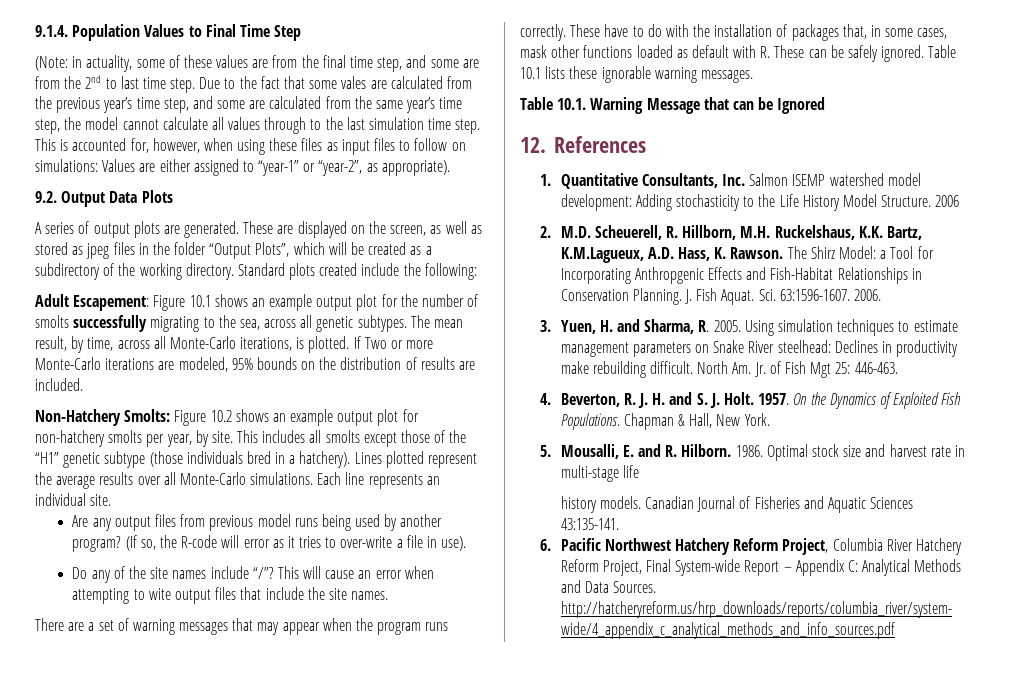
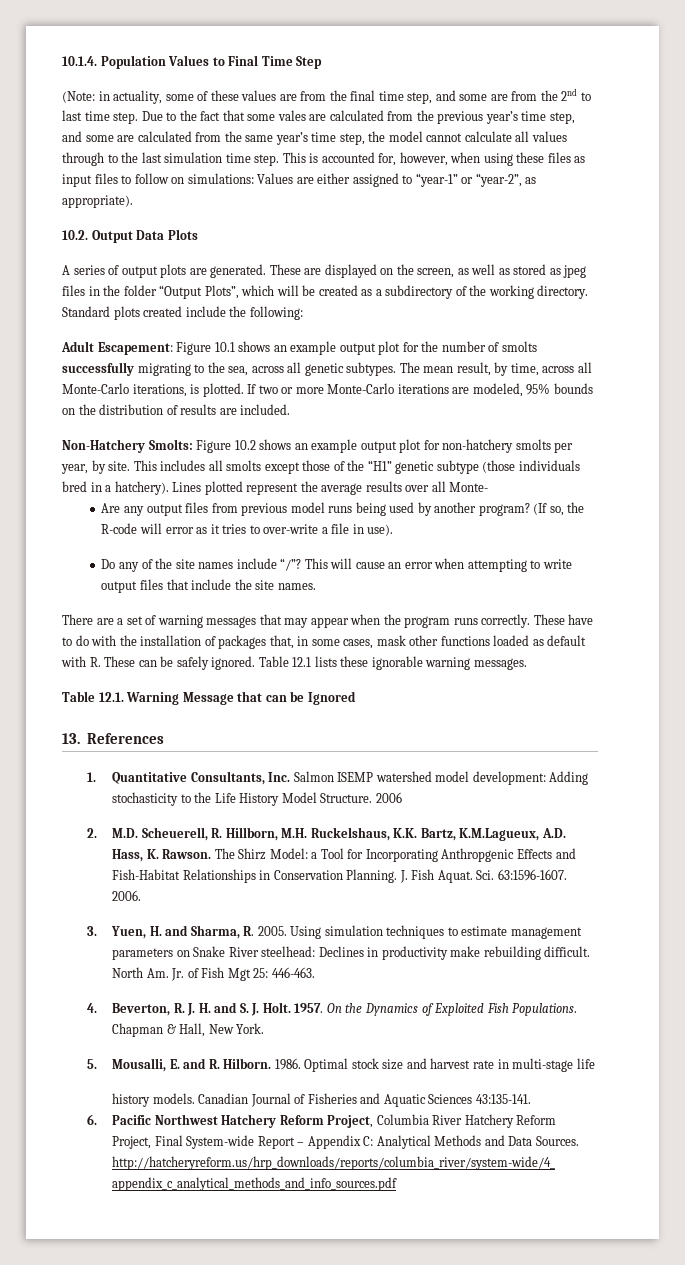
- 9.1.4. Population Values to Final Time Step
+ 10.1.4. Population Values to Final Time Step
- 9.2. Output Data Plots
+ 10.2. Output Data Plots
- If Two or more Monte-Carlo iterations are modeled, 95% bounds on the distribution of results are included.
+ If two or more Monte-Carlo iterations are modeled, 95% bounds on the distribution of results are included.
- Lines plotted represent the average results over all Monte-Carlo simulations. Each line represents an individual site.
+ Lines plotted represent the average results over all Monte-
- This will cause an error when attempting to wite output files that include the site names.
+ This will cause an error when attempting to write output files that include the site names.
- Table 10.1 lists these ignorable warning messages.
+ Table 12.1 lists these ignorable warning messages.
- Table 10.1. Warning Message that can be Ignored
+ Table 12.1. Warning Message that can be Ignored
- 12. References
+ 13. References

